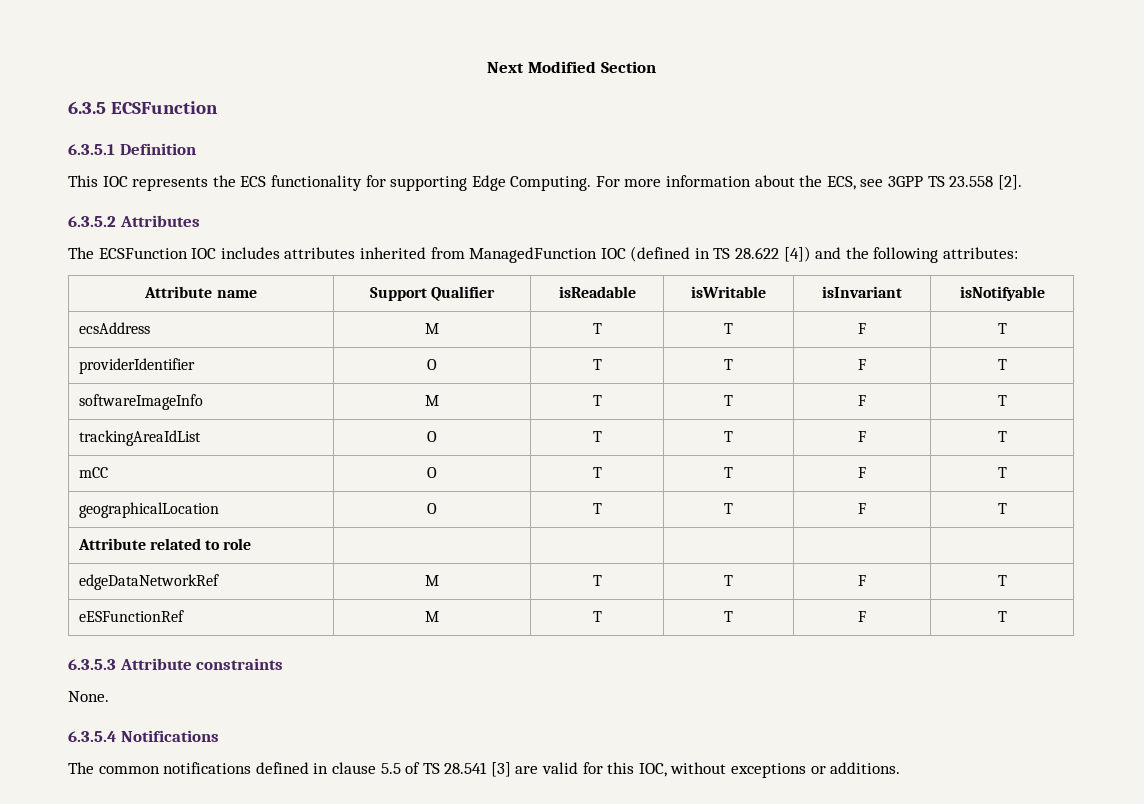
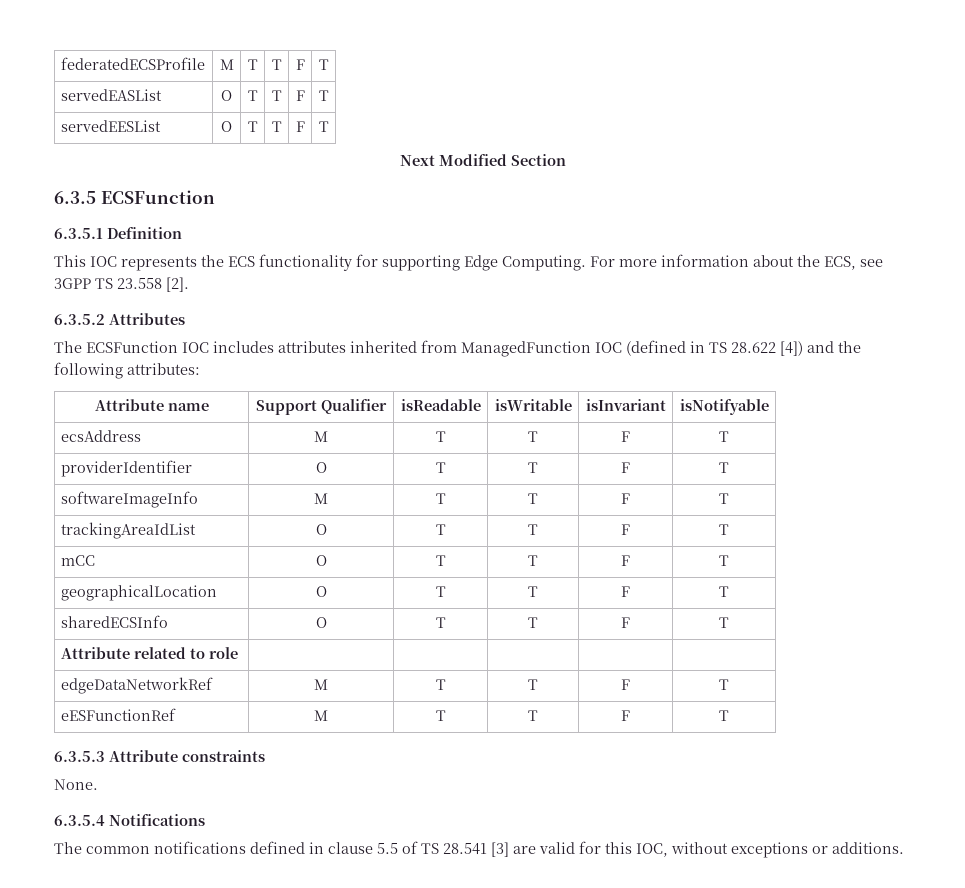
+ federatedECSProfile | M | T | T | F | T
+ servedEASList | O | T | T | F | T
+ servedEESList | O | T | T | F | T
+ sharedECSInfo | O | T | T | F | T

